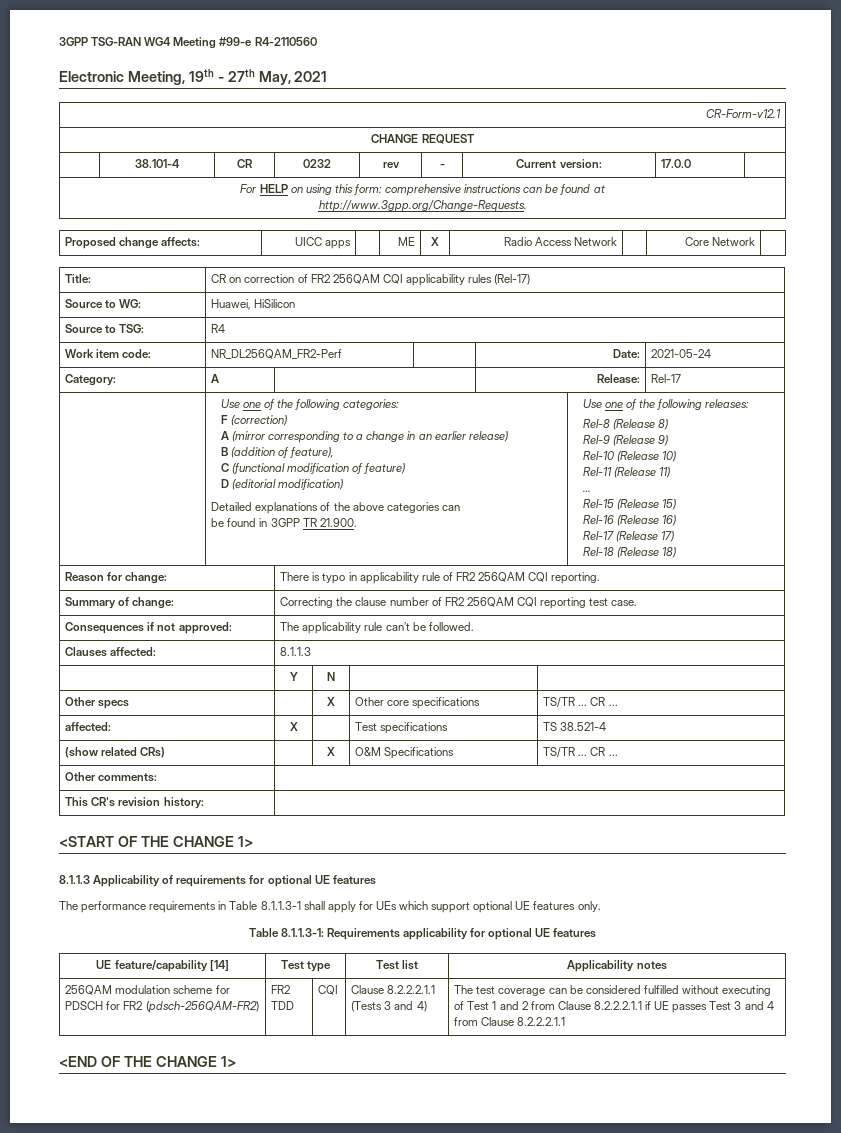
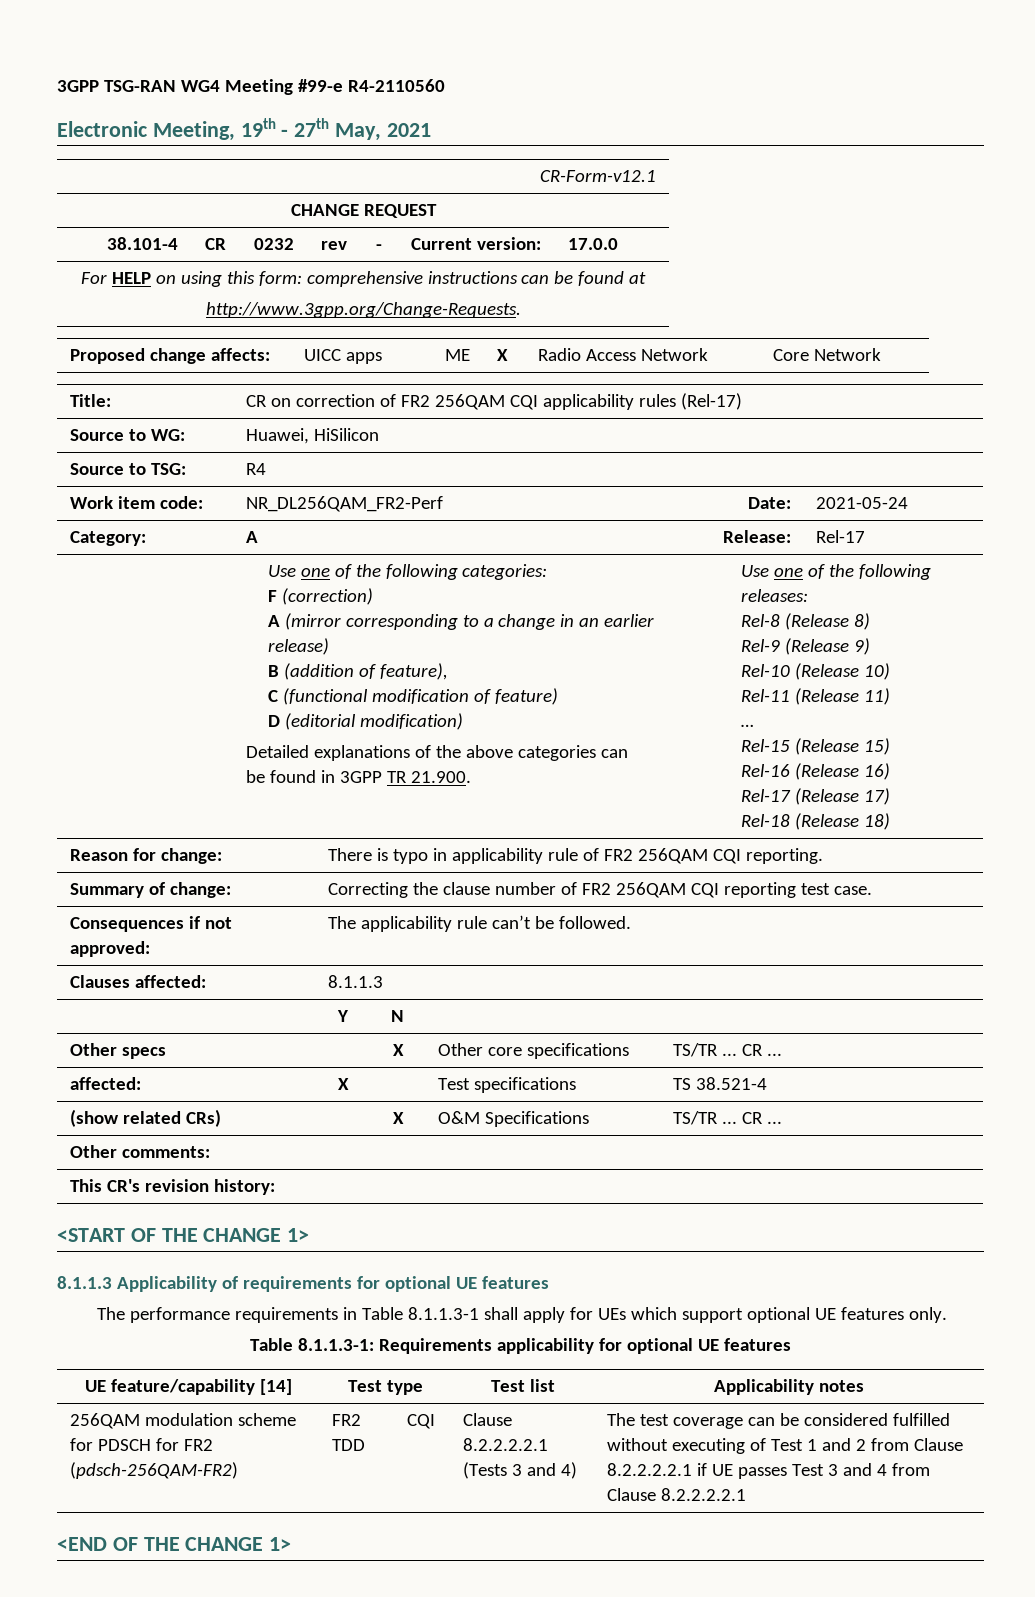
- Clause 8.2.2.2.1.1 (Tests 3 and 4)
+ Clause 8.2.2.2.2.1 (Tests 3 and 4)
- The test coverage can be considered fulfilled without executing of Test 1 and 2 from Clause 8.2.2.2.1.1 if UE passes Test 3 and 4 from Clause 8.2.2.2.1.1
+ The test coverage can be considered fulfilled without executing of Test 1 and 2 from Clause 8.2.2.2.2.1 if UE passes Test 3 and 4 from Clause 8.2.2.2.2.1

